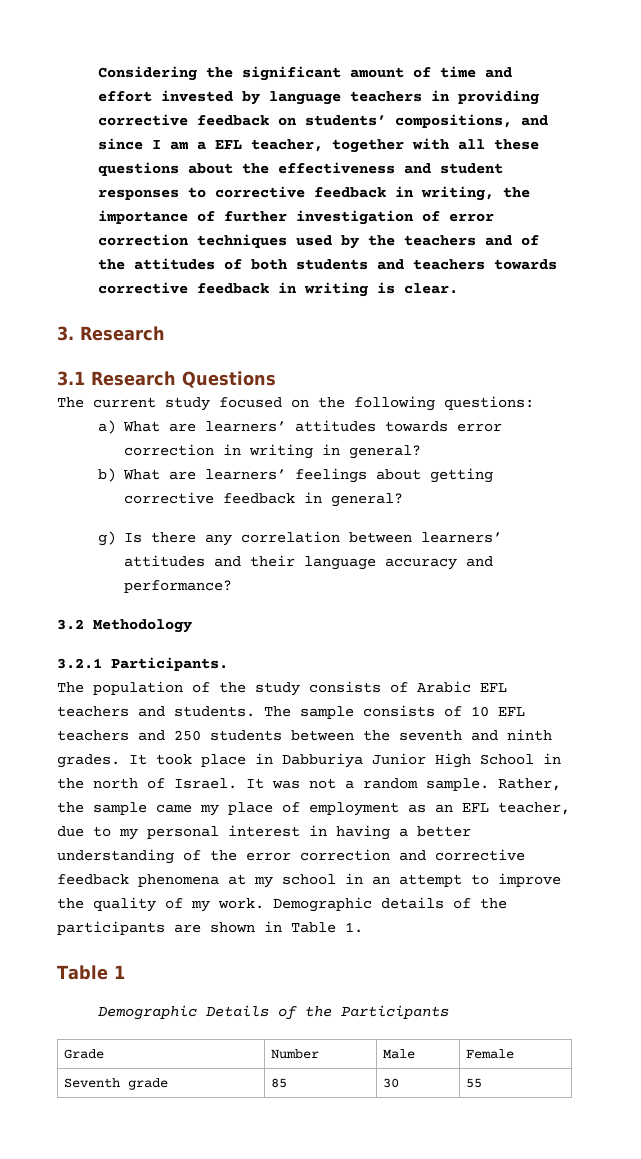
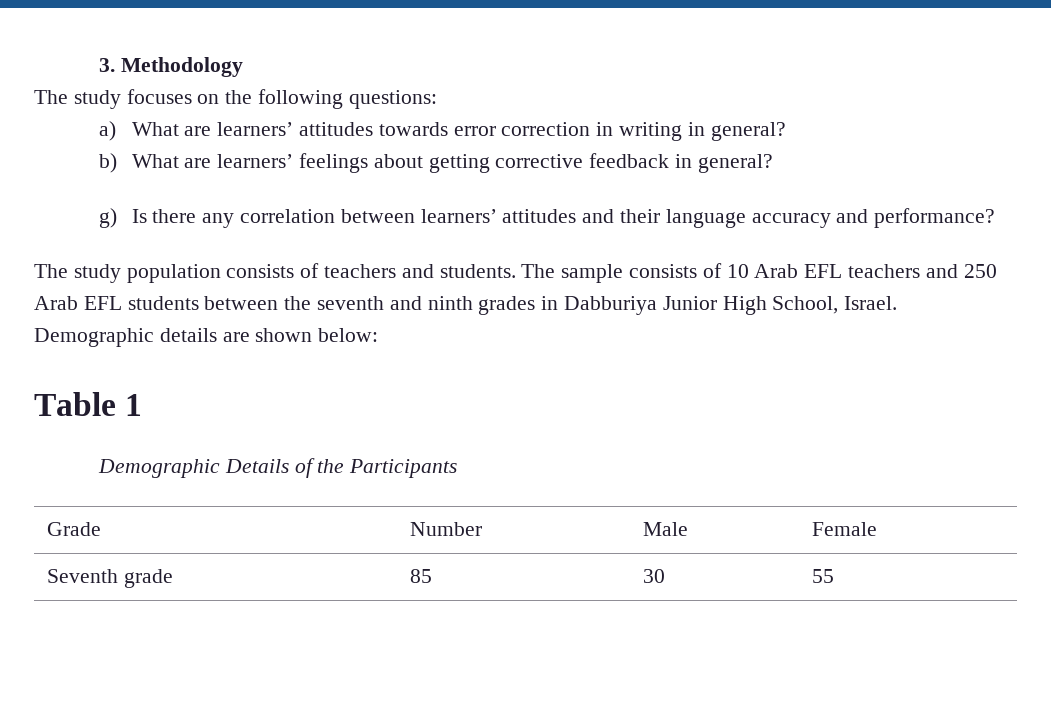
- Considering the significant amount of time and effort invested by language teachers in providing corrective feedback on students’ compositions, and since I am a EFL teacher, together with all these questions about the effectiveness and student responses to corrective feedback in writing, the importance of further investigation of error correction techniques used by the teachers and of the attitudes of both students and teachers towards corrective feedback in writing is clear.
- 3. Research
- 3.1 Research Questions
- The current study focused on the following questions:
+ 3. Methodology
+ The study focuses on the following questions:
- 3.2 Methodology
- 3.2.1 Participants.
- The population of the study consists of Arabic EFL teachers and students.
+ The study population consists of teachers and students.
- The sample consists of 10 EFL teachers and 250 students between the seventh and ninth grades. It took place in Dabburiya Junior High School in the north of Israel. It was not a random sample. Rather, the sample came my place of employment as an EFL teacher, due to my personal interest in having a better understanding of the error correction and corrective feedback phenomena at my school in an attempt to improve the quality of my work. Demographic details of the participants are shown in Table 1.
+ The sample consists of 10 Arab EFL teachers and 250 Arab EFL students between the seventh and ninth grades in Dabburiya Junior High School, Israel. Demographic details are shown below:

